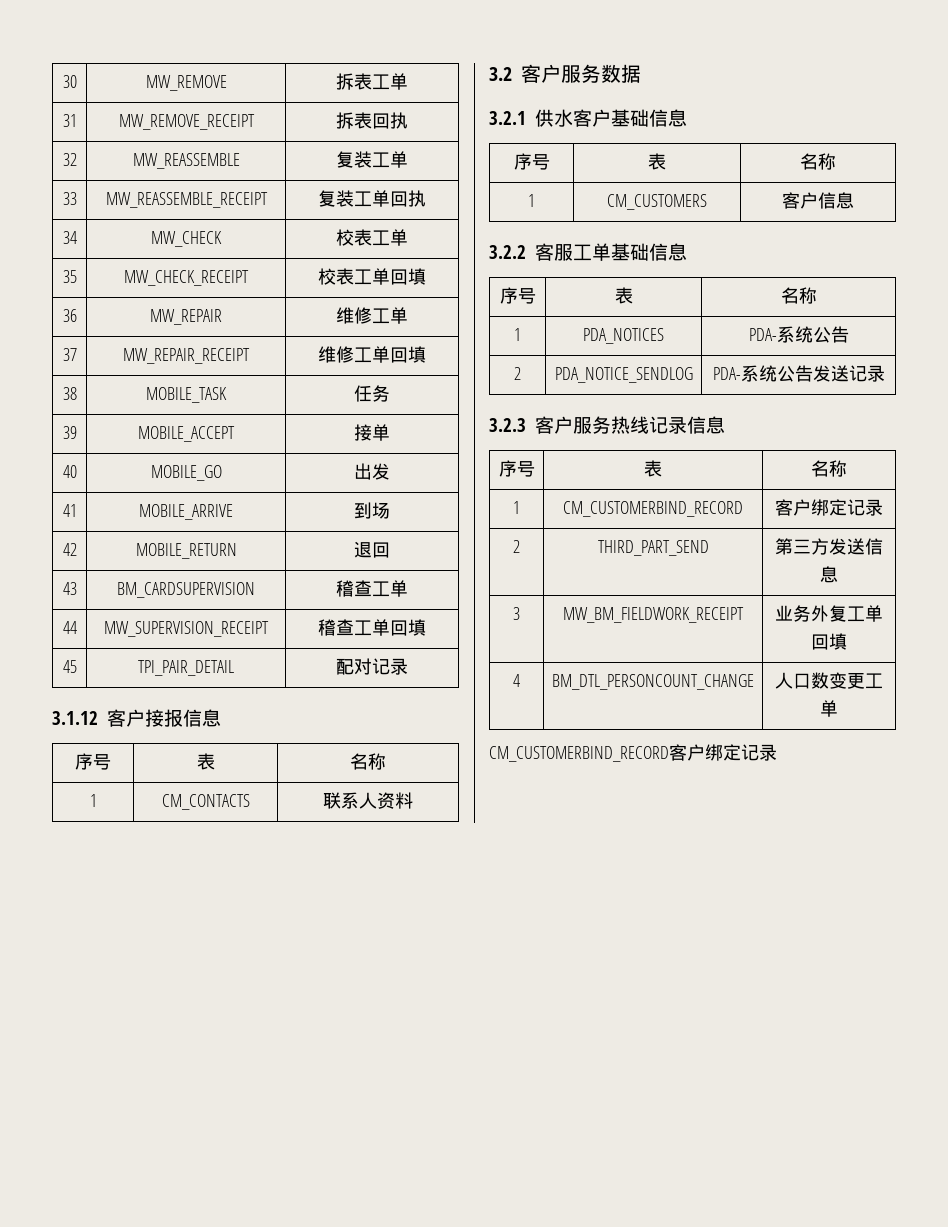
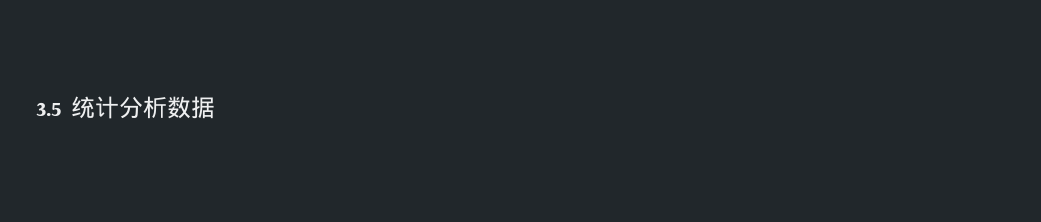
- 30 | MW_REMOVE | 拆表工单
- 31 | MW_REMOVE_RECEIPT | 拆表回执
- 32 | MW_REASSEMBLE | 复装工单
- 33 | MW_REASSEMBLE_RECEIPT | 复装工单回执
- 34 | MW_CHECK | 校表工单
- 35 | MW_CHECK_RECEIPT | 校表工单回填
- 36 | MW_REPAIR | 维修工单
- 37 | MW_REPAIR_RECEIPT | 维修工单回填
- 38 | MOBILE_TASK | 任务
- 39 | MOBILE_ACCEPT | 接单
- 40 | MOBILE_GO | 出发
- 41 | MOBILE_ARRIVE | 到场
- 42 | MOBILE_RETURN | 退回
- 43 | BM_CARDSUPERVISION | 稽查工单
- 44 | MW_SUPERVISION_RECEIPT | 稽查工单回填
- 45 | TPI_PAIR_DETAIL | 配对记录
- 3.1.12客户接报信息
- 序号 | 表 | 名称
- 1 | CM_CONTACTS | 联系人资料
- 3.2客户服务数据
- 3.2.1供水客户基础信息
- 序号 | 表 | 名称
- 1 | CM_CUSTOMERS | 客户信息
- 3.2.2客服工单基础信息
- 序号 | 表 | 名称
- 1 | PDA_NOTICES | PDA-系统公告
- 2 | PDA_NOTICE_SENDLOG | PDA-系统公告发送记录
- 3.2.3客户服务热线记录信息
- 序号 | 表 | 名称
- 1 | CM_CUSTOMERBIND_RECORD | 客户绑定记录
- 2 | THIRD_PART_SEND | 第三方发送信息
- 3 | MW_BM_FIELDWORK_RECEIPT | 业务外复工单回填
- 4 | BM_DTL_PERSONCOUNT_CHANGE | 人口数变更工单
- CM_CUSTOMERBIND_RECORD客户绑定记录
+ 3.5统计分析数据

